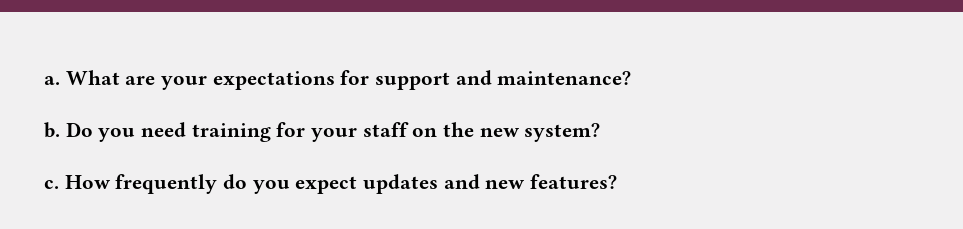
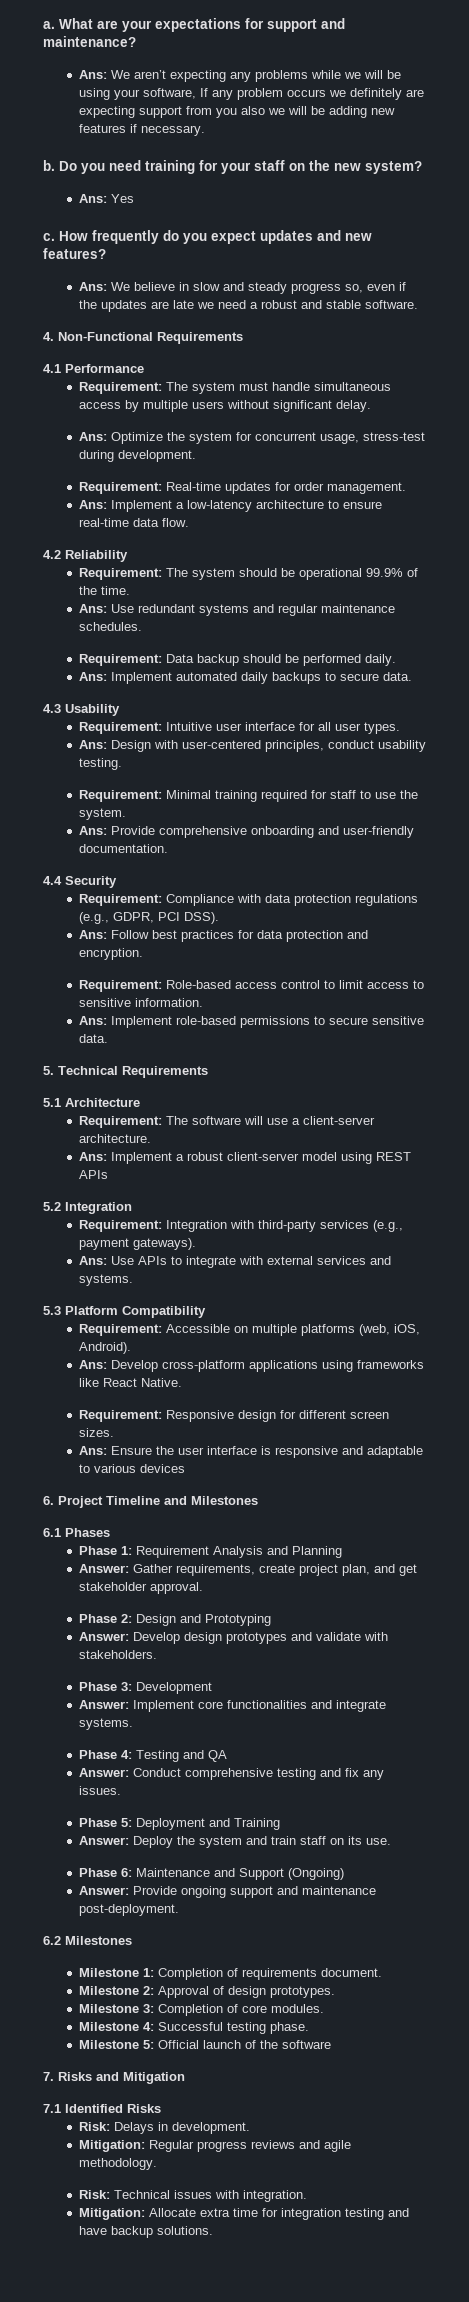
+ Ans: We aren’t expecting any problems while we will be using your software, If any problem occurs we definitely are expecting support from you also we will be adding new features if necessary.
+ Ans: Yes
+ Ans: We believe in slow and steady progress so, even if the updates are late we need a robust and stable software.
+ 4. Non-Functional Requirements
+ 4.1 Performance
+ Requirement: The system must handle simultaneous access by multiple users without significant delay.
+ Ans: Optimize the system for concurrent usage, stress-test during development.
+ Requirement: Real-time updates for order management.
+ Ans: Implement a low-latency architecture to ensure real-time data flow.
+ 4.2 Reliability
+ Requirement: The system should be operational 99.9% of the time.
+ Ans: Use redundant systems and regular maintenance schedules.
+ Requirement: Data backup should be performed daily.
+ Ans: Implement automated daily backups to secure data.
+ 4.3 Usability
+ Requirement: Intuitive user interface for all user types.
+ Ans: Design with user-centered principles, conduct usability testing.
+ Requirement: Minimal training required for staff to use the system.
+ Ans: Provide comprehensive onboarding and user-friendly documentation.
+ 4.4 Security
+ Requirement: Compliance with data protection regulations (e.g., GDPR, PCI DSS).
+ Ans: Follow best practices for data protection and encryption.
+ Requirement: Role-based access control to limit access to sensitive information.
+ Ans: Implement role-based permissions to secure sensitive data.
+ 5. Technical Requirements
+ 5.1 Architecture
+ Requirement: The software will use a client-server architecture.
+ Ans: Implement a robust client-server model using REST APIs
+ 5.2 Integration
+ Requirement: Integration with third-party services (e.g., payment gateways).
+ Ans: Use APIs to integrate with external services and systems.
+ 5.3 Platform Compatibility
+ Requirement: Accessible on multiple platforms (web, iOS, Android).
+ Ans: Develop cross-platform applications using frameworks like React Native.
+ Requirement: Responsive design for different screen sizes.
+ Ans: Ensure the user interface is responsive and adaptable to various devices
+ 6. Project Timeline and Milestones
+ 6.1 Phases
+ Phase 1: Requirement Analysis and Planning
+ Answer: Gather requirements, create project plan, and get stakeholder approval.
+ Phase 2: Design and Prototyping
+ Answer: Develop design prototypes and validate with stakeholders.
+ Phase 3: Development
+ Answer: Implement core functionalities and integrate systems.
+ Phase 4: Testing and QA
+ Answer: Conduct comprehensive testing and fix any issues.
+ Phase 5: Deployment and Training
+ Answer: Deploy the system and train staff on its use.
+ Phase 6: Maintenance and Support (Ongoing)
+ Answer: Provide ongoing support and maintenance post-deployment.
+ 6.2 Milestones
+ Milestone 1: Completion of requirements document.
+ Milestone 2: Approval of design prototypes.
+ Milestone 3: Completion of core modules.
+ Milestone 4: Successful testing phase.
+ Milestone 5: Official launch of the software
+ 7. Risks and Mitigation
+ 7.1 Identified Risks
+ Risk: Delays in development.
+ Mitigation: Regular progress reviews and agile methodology.
+ Risk: Technical issues with integration.
+ Mitigation: Allocate extra time for integration testing and have backup solutions.

